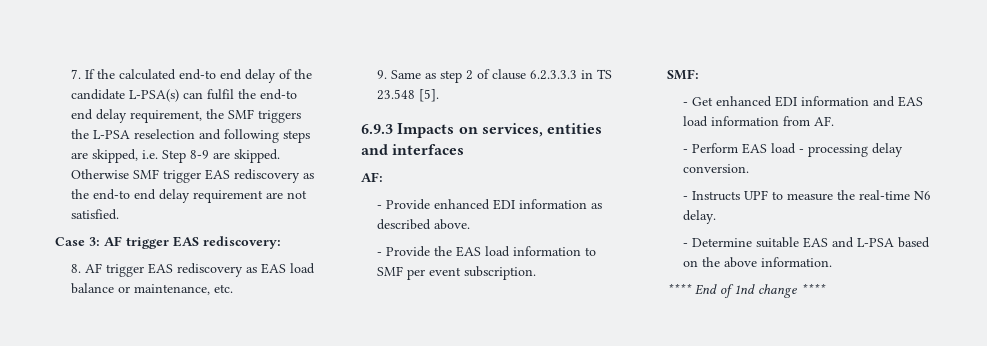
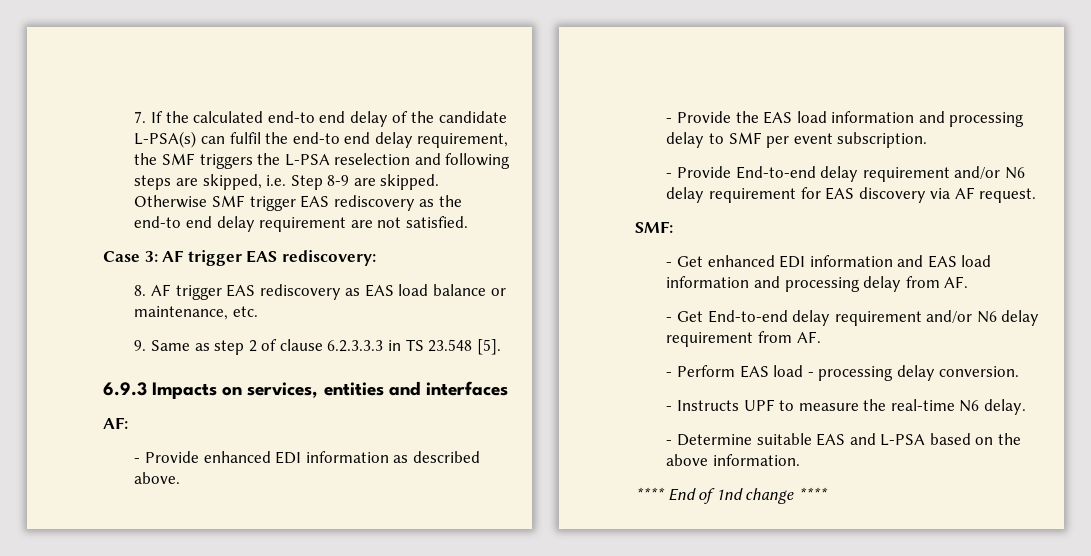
- - Provide the EAS load information to SMF per event subscription.
+ - Provide the EAS load information and processing delay to SMF per event subscription.
+ - Provide End-to-end delay requirement and/or N6 delay requirement for EAS discovery via AF request.
- - Get enhanced EDI information and EAS load information from AF.
+ - Get enhanced EDI information and EAS load information and processing delay from AF.
+ - Get End-to-end delay requirement and/or N6 delay requirement from AF.

